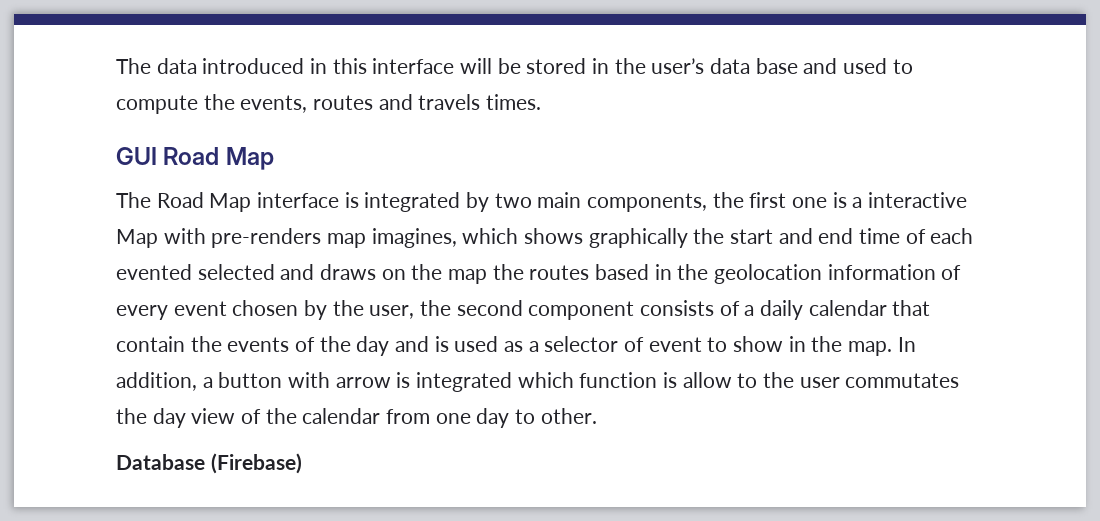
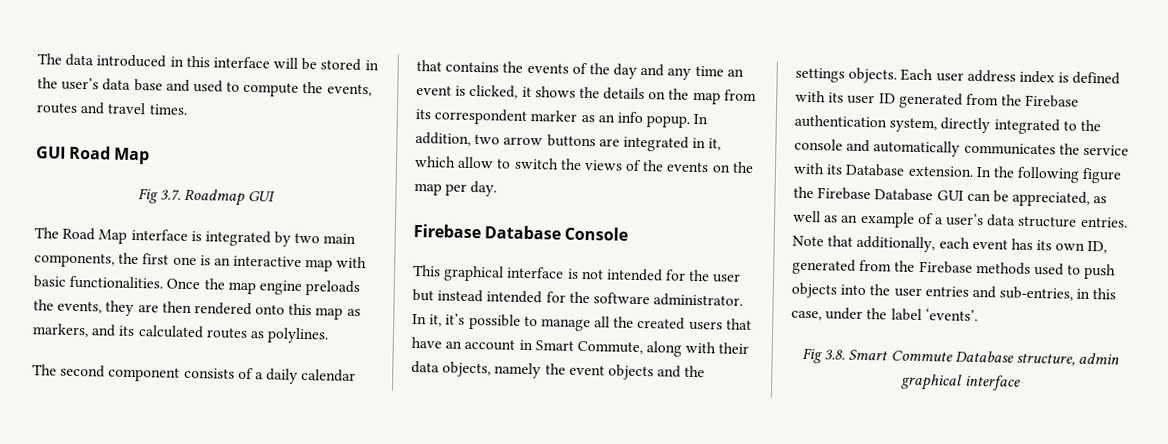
- The data introduced in this interface will be stored in the user’s data base and used to compute the events, routes and travels times.
+ The data introduced in this interface will be stored in the user’s data base and used to compute the events, routes and travel times.
+ Fig 3.7. Roadmap GUI
- The Road Map interface is integrated by two main components, the first one is a interactive Map with pre-renders map imagines, which shows graphically the start and end time of each evented selected and draws on the map the routes based in the geolocation information of every event chosen by the user, the second component consists of a daily calendar that contain the events of the day and is used as a selector of event to show in the map. In addition, a button with arrow is integrated which function is allow to the user commutates the day view of the calendar from one day to other.
- Database (Firebase)
+ The Road Map interface is integrated by two main components, the first one is an interactive map with basic functionalities. Once the map engine preloads the events, they are then rendered onto this map as markers, and its calculated routes as polylines.
+ The second component consists of a daily calendar that contains the events of the day and any time an event is clicked, it shows the details on the map from its correspondent marker as an info popup. In addition, two arrow buttons are integrated in it, which allow to switch the views of the events on the map per day.
+ Firebase Database Console
+ This graphical interface is not intended for the user but instead intended for the software administrator. In it, it’s possible to manage all the created users that have an account in Smart Commute, along with their data objects, namely the event objects and the settings objects. Each user address index is defined with its user ID generated from the Firebase authentication system, directly integrated to the console and automatically communicates the service with its Database extension. In the following figure the Firebase Database GUI can be appreciated, as well as an example of a user’s data structure entries. Note that additionally, each event has its own ID, generated from the Firebase methods used to push objects into the user entries and sub-entries, in this case, under the label ‘events’.
+ Fig 3.8. Smart Commute Database structure, admin graphical interface

